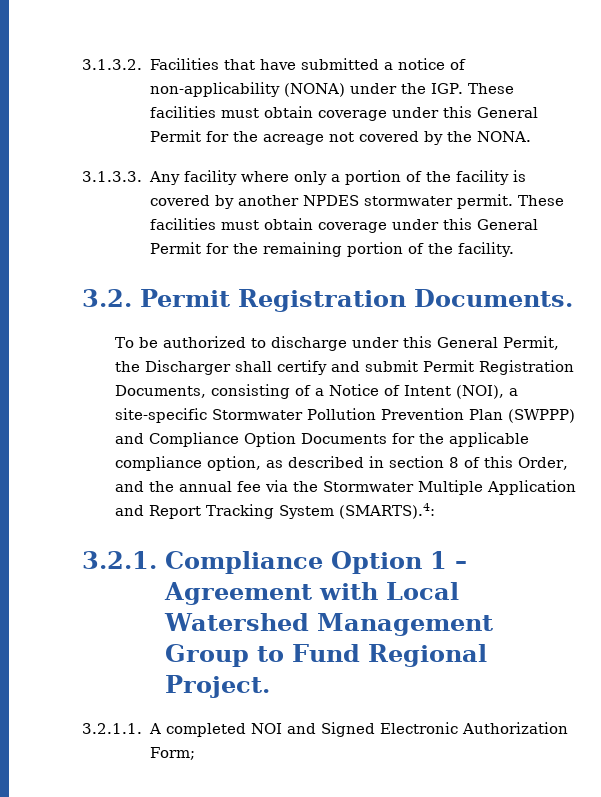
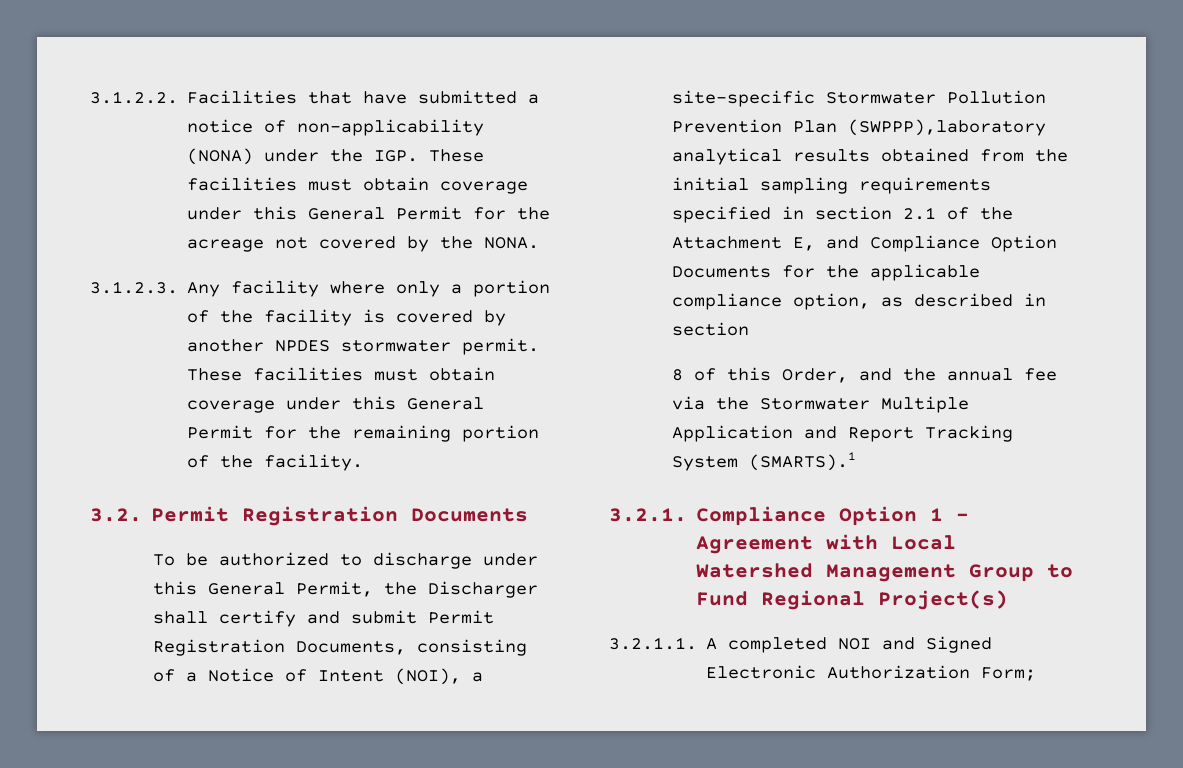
- 3.1.3.2. Facilities that have submitted a notice of non-applicability (NONA) under the IGP. These facilities must obtain coverage under this General Permit for the acreage not covered by the NONA.
+ 3.1.2.2. Facilities that have submitted a notice of non-applicability (NONA) under the IGP. These facilities must obtain coverage under this General Permit for the acreage not covered by the NONA.
- 3.1.3.3. Any facility where only a portion of the facility is covered by another NPDES stormwater permit.
+ 3.1.2.3. Any facility where only a portion of the facility is covered by another NPDES stormwater permit.
- 3.2. Permit Registration Documents.
+ 3.2. Permit Registration Documents
- To be authorized to discharge under this General Permit, the Discharger shall certify and submit Permit Registration Documents, consisting of a Notice of Intent (NOI), a site-specific Stormwater Pollution Prevention Plan (SWPPP) and Compliance Option Documents for the applicable compliance option, as described in section 8 of this Order, and the annual fee via the Stormwater Multiple Application and Report Tracking System (SMARTS).4:
+ To be authorized to discharge under this General Permit, the Discharger shall certify and submit Permit Registration Documents, consisting of a Notice of Intent (NOI), a site-specific Stormwater Pollution Prevention Plan (SWPPP),laboratory analytical results obtained from the initial sampling requirements specified in section 2.1 of the Attachment E, and Compliance Option Documents for the applicable compliance option, as described in section
+ 8 of this Order, and the annual fee via the Stormwater Multiple Application and Report Tracking System (SMARTS).1
- 3.2.1. Compliance Option 1 – Agreement with Local Watershed Management Group to Fund Regional Project.
+ 3.2.1. Compliance Option 1 – Agreement with Local Watershed Management Group to Fund Regional Project(s)

